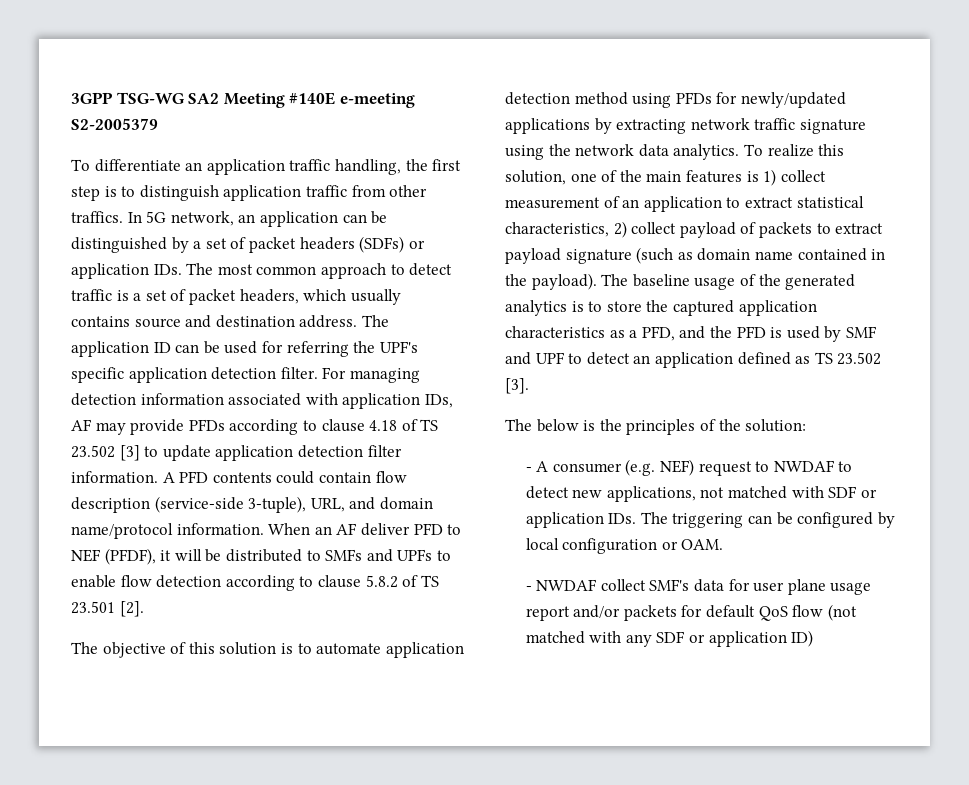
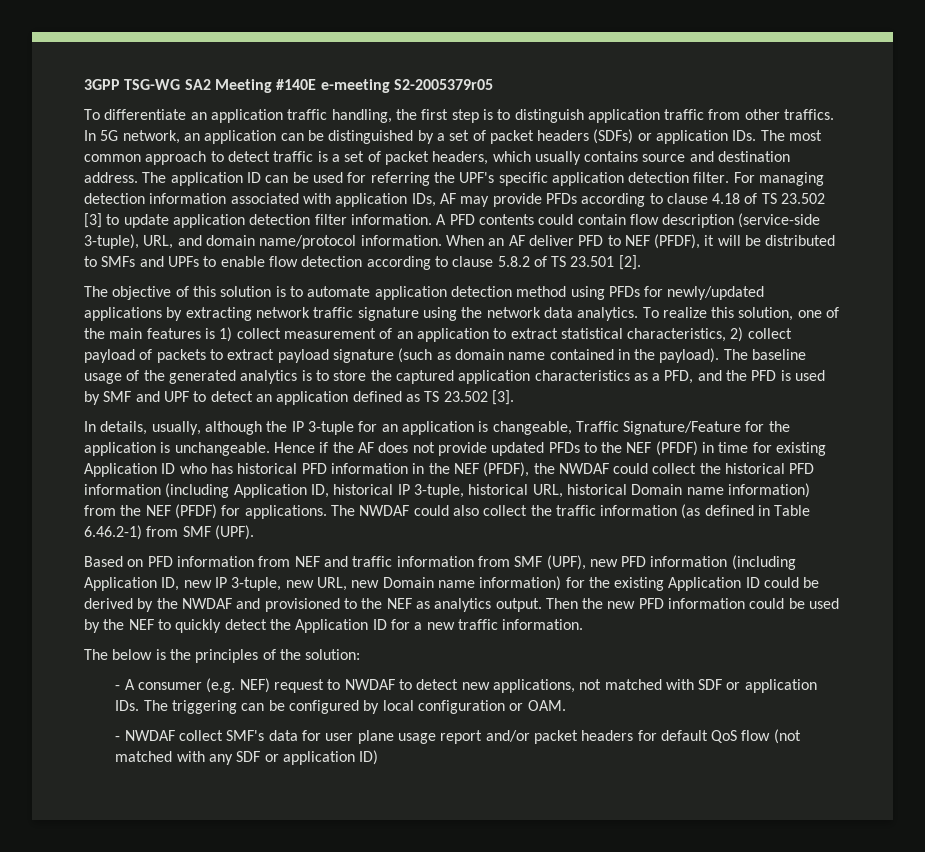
- 3GPP TSG-WG SA2 Meeting #140E e-meeting S2-2005379
+ 3GPP TSG-WG SA2 Meeting #140E e-meeting S2-2005379r05
+ In details, usually, although the IP 3-tuple for an application is changeable, Traffic Signature/Feature for the application is unchangeable. Hence if the AF does not provide updated PFDs to the NEF (PFDF) in time for existing Application ID who has historical PFD information in the NEF (PFDF), the NWDAF could collect the historical PFD information (including Application ID, historical IP 3-tuple, historical URL, historical Domain name information) from the NEF (PFDF) for applications. The NWDAF could also collect the traffic information (as defined in Table 6.46.2-1) from SMF (UPF).
+ Based on PFD information from NEF and traffic information from SMF (UPF), new PFD information (including Application ID, new IP 3-tuple, new URL, new Domain name information) for the existing Application ID could be derived by the NWDAF and provisioned to the NEF as analytics output. Then the new PFD information could be used by the NEF to quickly detect the Application ID for a new traffic information.
- - NWDAF collect SMF's data for user plane usage report and/or packets for default QoS flow (not matched with any SDF or application ID)
+ - NWDAF collect SMF's data for user plane usage report and/or packet headers for default QoS flow (not matched with any SDF or application ID)

